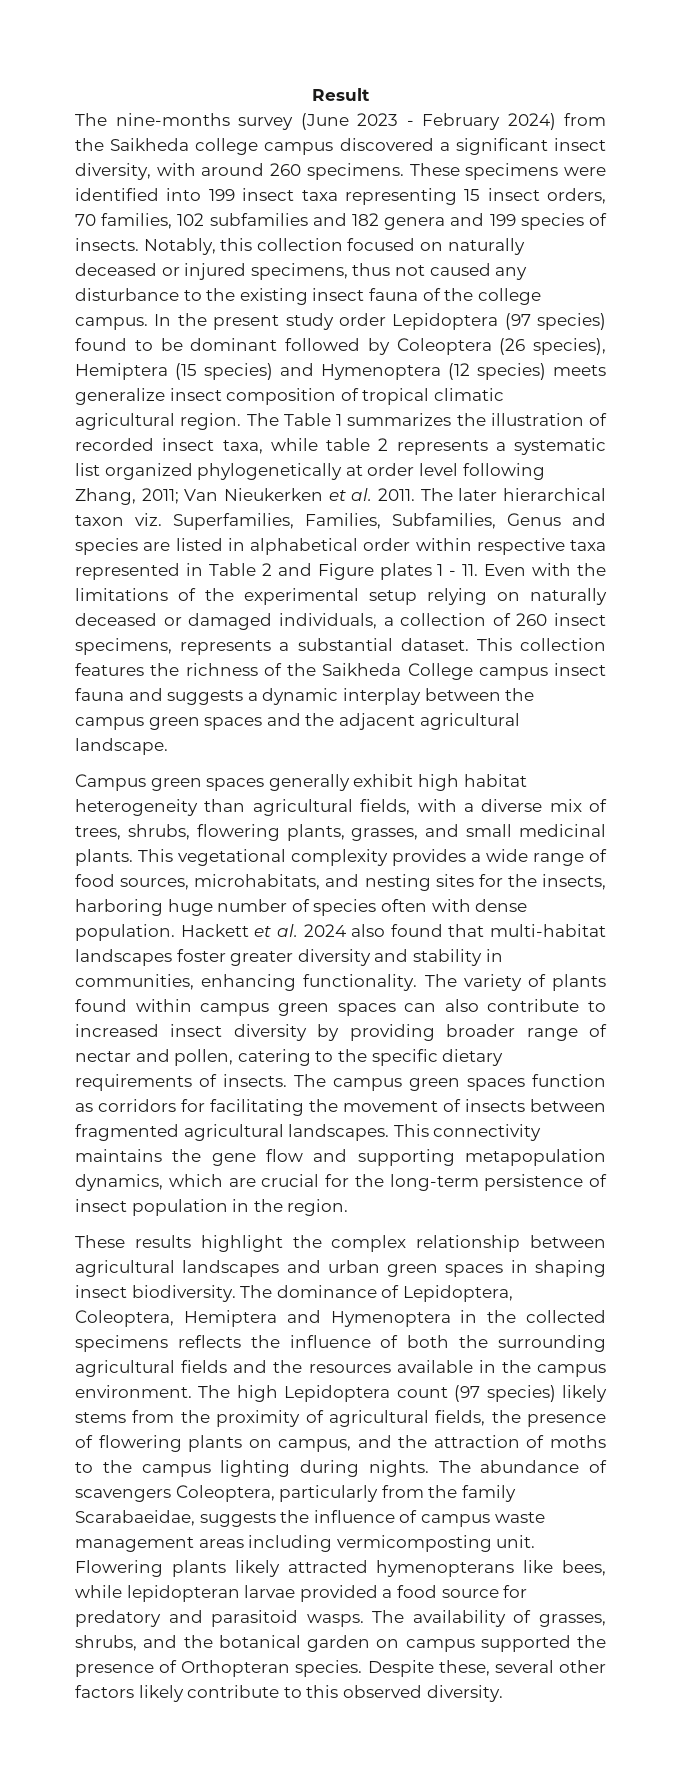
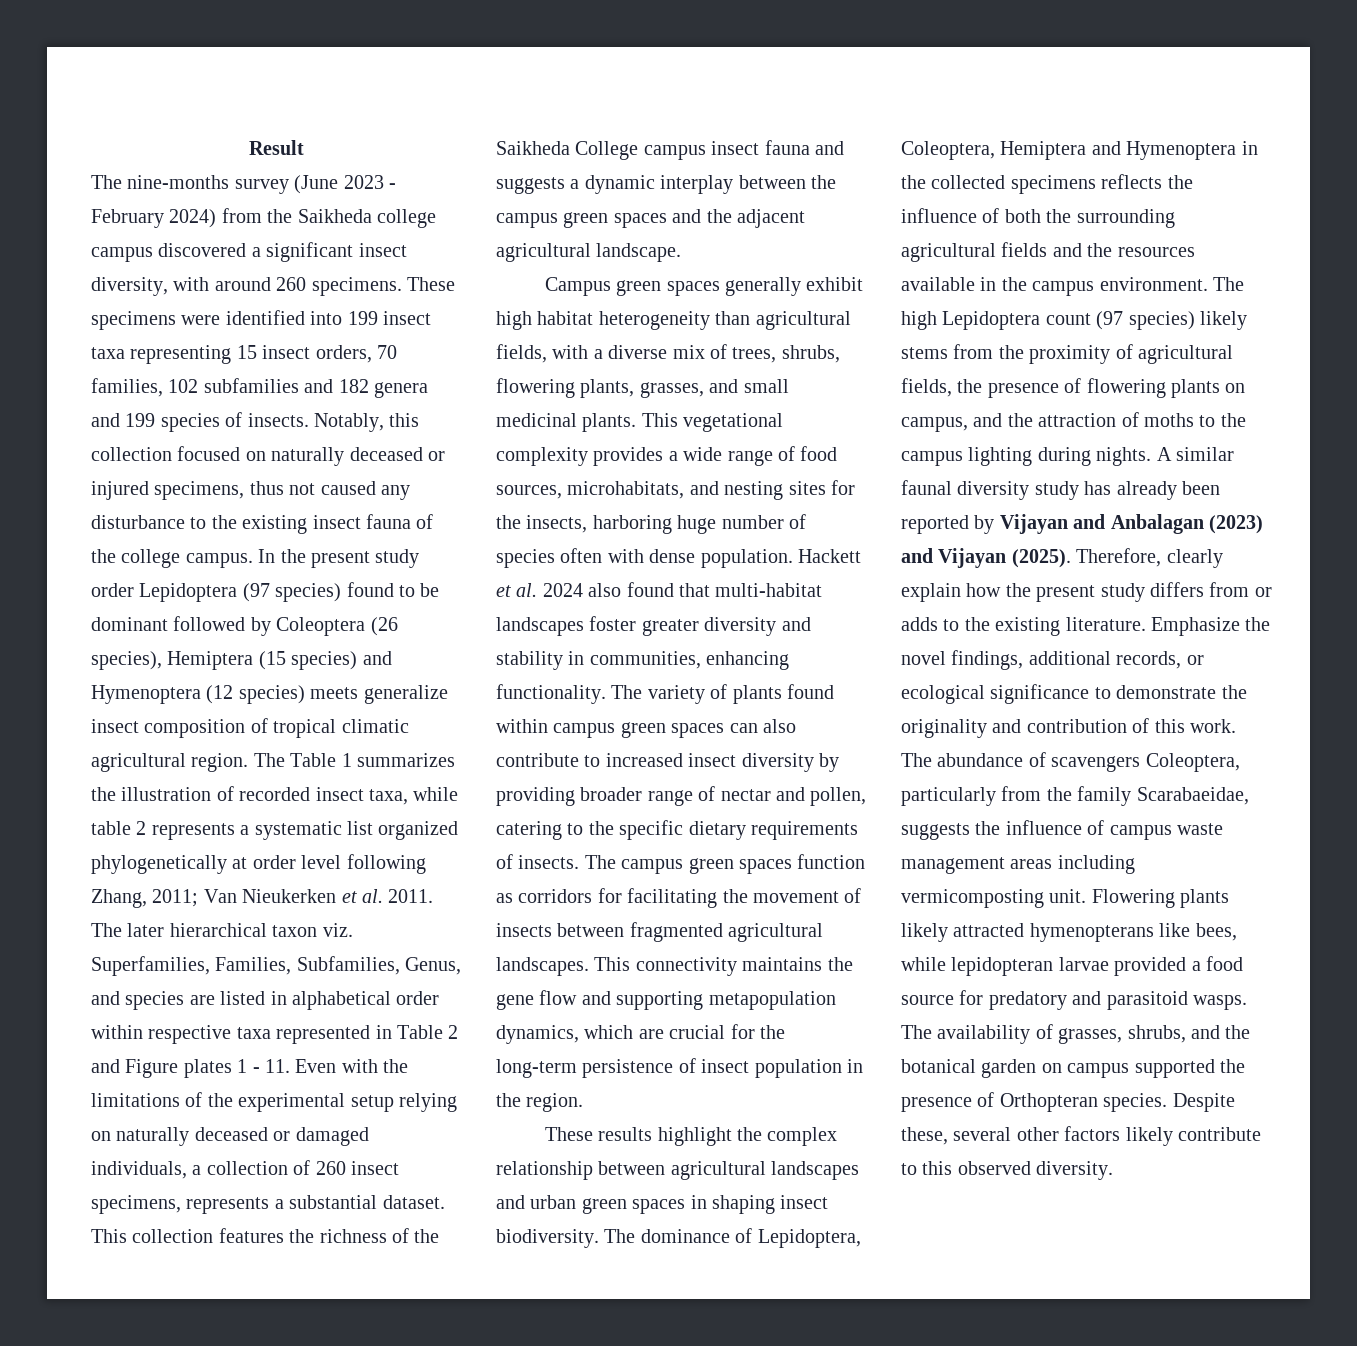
- The later hierarchical taxon viz. Superfamilies, Families, Subfamilies, Genus and species are listed in alphabetical order within respective taxa represented in Table 2 and Figure plates 1 - 11. Even with the limitations of the experimental setup relying on naturally deceased or damaged individuals, a collection of 260 insect specimens, represents a substantial dataset.
+ The later hierarchical taxon viz. Superfamilies, Families, Subfamilies, Genus, and species are listed in alphabetical order within respective taxa represented in Table 2 and Figure plates 1 - 11. Even with the limitations of the experimental setup relying on naturally deceased or damaged individuals, a collection of 260 insect specimens, represents a substantial dataset.
+ A similar faunal diversity study has already been reported by Vijayan and Anbalagan (2023) and Vijayan (2025). Therefore, clearly explain how the present study differs from or adds to the existing literature. Emphasize the novel findings, additional records, or ecological significance to demonstrate the originality and contribution of this work.

